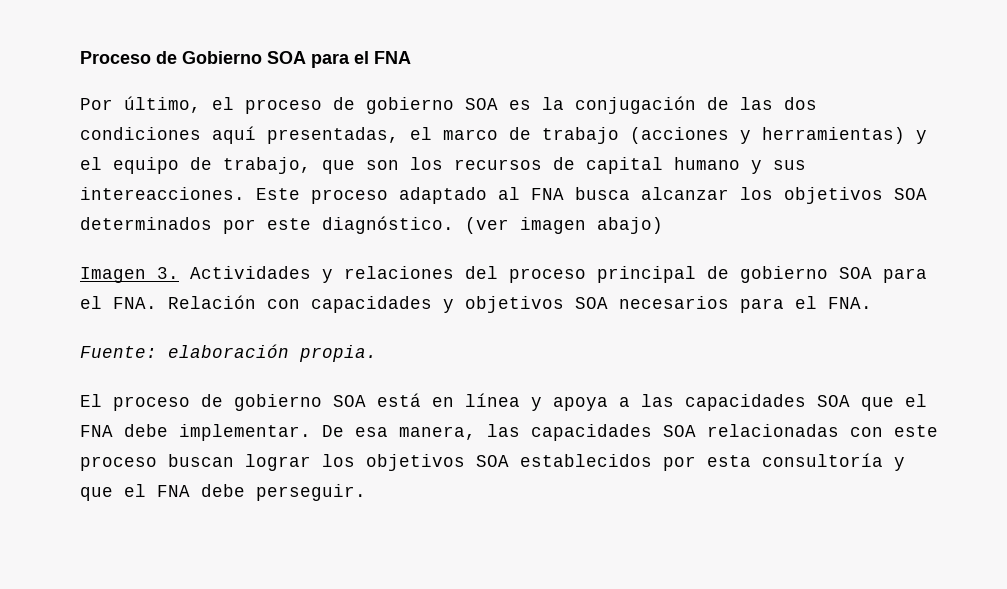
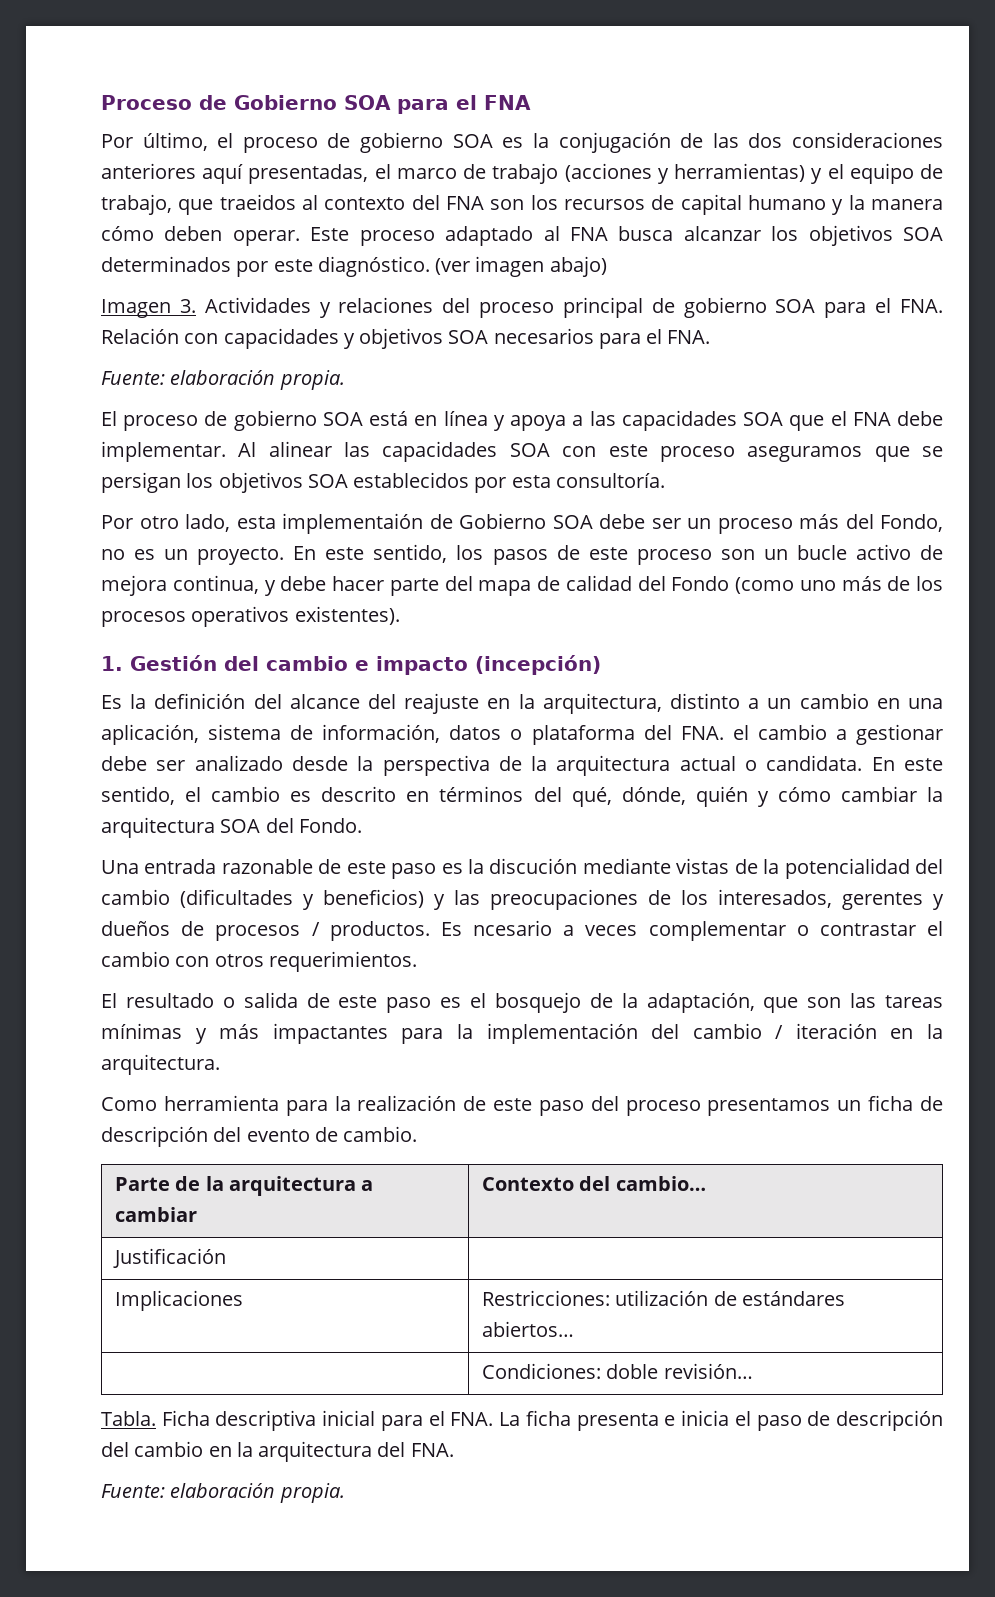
- Por último, el proceso de gobierno SOA es la conjugación de las dos condiciones aquí presentadas, el marco de trabajo (acciones y herramientas) y el equipo de trabajo, que son los recursos de capital humano y sus intereacciones.
+ Por último, el proceso de gobierno SOA es la conjugación de las dos consideraciones anteriores aquí presentadas, el marco de trabajo (acciones y herramientas) y el equipo de trabajo, que traeidos al contexto del FNA son los recursos de capital humano y la manera cómo deben operar.
- De esa manera, las capacidades SOA relacionadas con este proceso buscan lograr los objetivos SOA establecidos por esta consultoría y que el FNA debe perseguir.
+ Al alinear las capacidades SOA con este proceso aseguramos que se persigan los objetivos SOA establecidos por esta consultoría.
+ Por otro lado, esta implementaión de Gobierno SOA debe ser un proceso más del Fondo, no es un proyecto. En este sentido, los pasos de este proceso son un bucle activo de mejora continua, y debe hacer parte del mapa de calidad del Fondo (como uno más de los procesos operativos existentes).
+ 1. Gestión del cambio e impacto (incepción)
+ Es la definición del alcance del reajuste en la arquitectura, distinto a un cambio en una aplicación, sistema de información, datos o plataforma del FNA. el cambio a gestionar debe ser analizado desde la perspectiva de la arquitectura actual o candidata. En este sentido, el cambio es descrito en términos del qué, dónde, quién y cómo cambiar la arquitectura SOA del Fondo.
+ Una entrada razonable de este paso es la discución mediante vistas de la potencialidad del cambio (dificultades y beneficios) y las preocupaciones de los interesados, gerentes y dueños de procesos / productos. Es ncesario a veces complementar o contrastar el cambio con otros requerimientos.
+ El resultado o salida de este paso es el bosquejo de la adaptación, que son las tareas mínimas y más impactantes para la implementación del cambio / iteración en la arquitectura.
+ Como herramienta para la realización de este paso del proceso presentamos un ficha de descripción del evento de cambio.
+ Parte de la arquitectura a cambiar | Contexto del cambio…
+ Justificación |
+ Implicaciones | Restricciones: utilización de estándares abiertos…
+ | Condiciones: doble revisión…
+ Tabla. Ficha descriptiva inicial para el FNA. La ficha presenta e inicia el paso de descripción del cambio en la arquitectura del FNA.
+ Fuente: elaboración propia.

